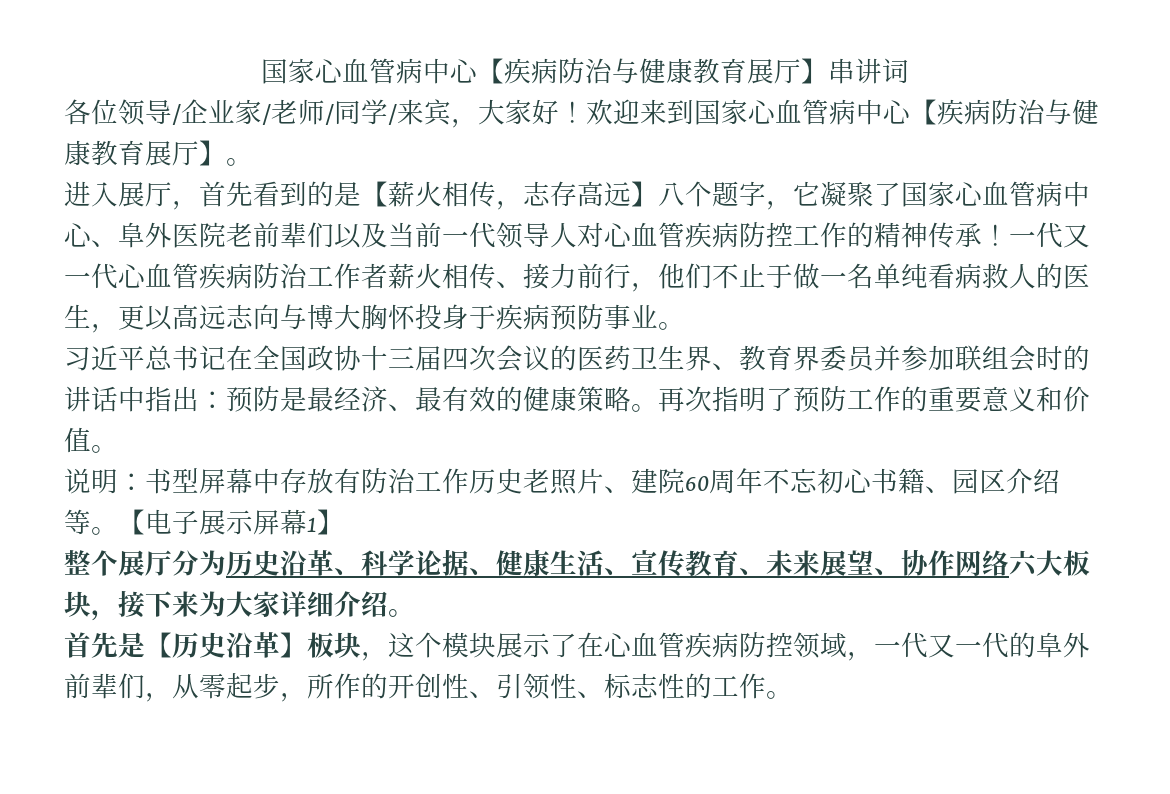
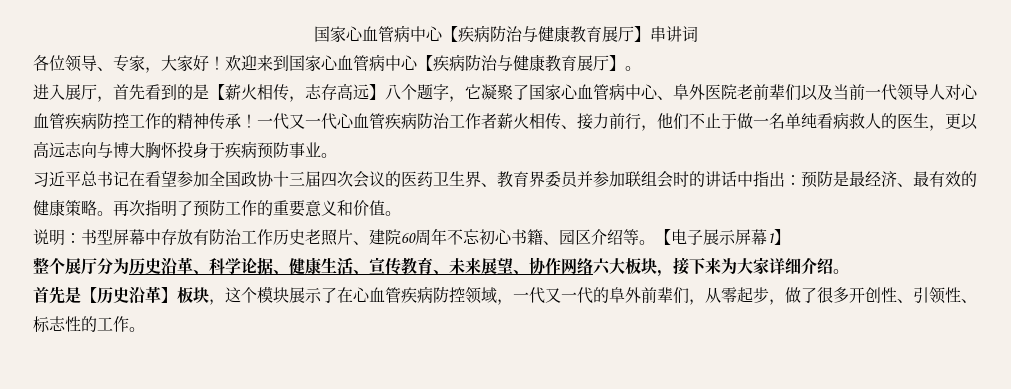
- 各位领导/企业家/老师/同学/来宾，大家好！
+ 各位领导、专家，大家好！
- 习近平总书记在全国政协十三届四次会议的医药卫生界、教育界委员并参加联组会时的讲话中指出：预防是最经济、最有效的健康策略。
+ 习近平总书记在看望参加全国政协十三届四次会议的医药卫生界、教育界委员并参加联组会时的讲话中指出：预防是最经济、最有效的健康策略。
- 首先是【历史沿革】板块，这个模块展示了在心血管疾病防控领域，一代又一代的阜外前辈们，从零起步，所作的开创性、引领性、标志性的工作。
+ 首先是【历史沿革】板块，这个模块展示了在心血管疾病防控领域，一代又一代的阜外前辈们，从零起步，做了很多开创性、引领性、标志性的工作。

